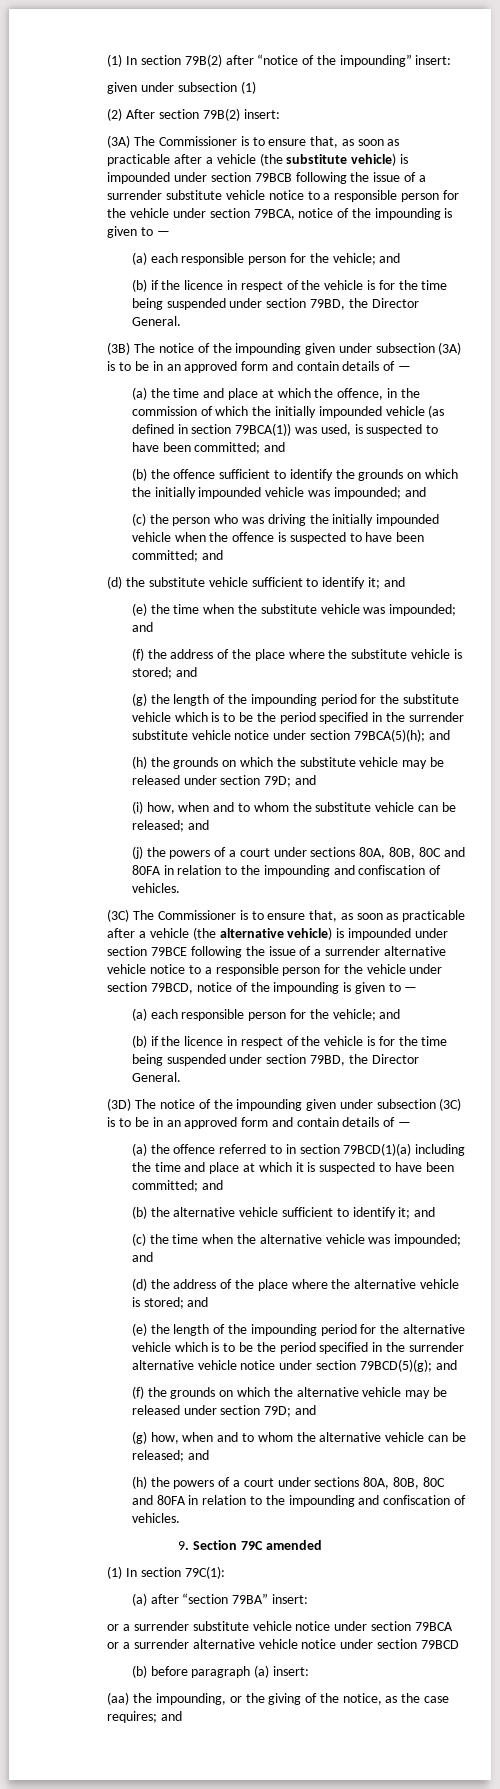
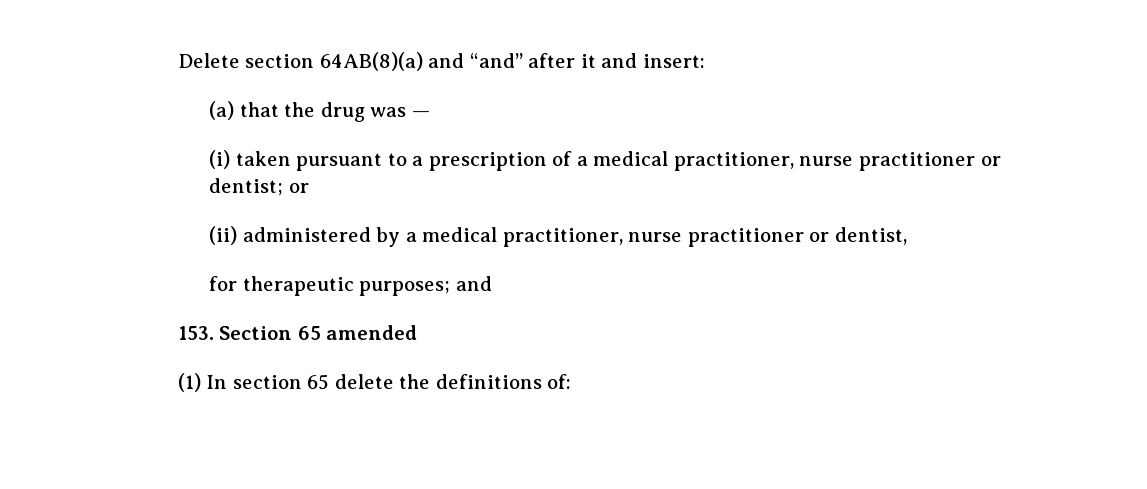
- (1) In section 79B(2) after “notice of the impounding” insert:
- given under subsection (1)
- (2) After section 79B(2) insert:
- (3A) The Commissioner is to ensure that, as soon as practicable after a vehicle (the substitute vehicle) is impounded under section 79BCB following the issue of a surrender substitute vehicle notice to a responsible person for the vehicle under section 79BCA, notice of the impounding is given to —
- (a) each responsible person for the vehicle; and
- (b) if the licence in respect of the vehicle is for the time being suspended under section 79BD, the Director General.
- (3B) The notice of the impounding given under subsection (3A) is to be in an approved form and contain details of —
- (a) the time and place at which the offence, in the commission of which the initially impounded vehicle (as defined in section 79BCA(1)) was used, is suspected to have been committed; and
- (b) the offence sufficient to identify the grounds on which the initially impounded vehicle was impounded; and
- (c) the person who was driving the initially impounded vehicle when the offence is suspected to have been committed; and
- (d) the substitute vehicle sufficient to identify it; and
- (e) the time when the substitute vehicle was impounded; and
- (f) the address of the place where the substitute vehicle is stored; and
- (g) the length of the impounding period for the substitute vehicle which is to be the period specified in the surrender substitute vehicle notice under section 79BCA(5)(h); and
- (h) the grounds on which the substitute vehicle may be released under section 79D; and
- (i) how, when and to whom the substitute vehicle can be released; and
- (j) the powers of a court under sections 80A, 80B, 80C and 80FA in relation to the impounding and confiscation of vehicles.
- (3C) The Commissioner is to ensure that, as soon as practicable after a vehicle (the alternative vehicle) is impounded under section 79BCE following the issue of a surrender alternative vehicle notice to a responsible person for the vehicle under section 79BCD, notice of the impounding is given to —
- (a) each responsible person for the vehicle; and
- (b) if the licence in respect of the vehicle is for the time being suspended under section 79BD, the Director General.
- (3D) The notice of the impounding given under subsection (3C) is to be in an approved form and contain details of —
- (a) the offence referred to in section 79BCD(1)(a) including the time and place at which it is suspected to have been committed; and
- (b) the alternative vehicle sufficient to identify it; and
- (c) the time when the alternative vehicle was impounded; and
- (d) the address of the place where the alternative vehicle is stored; and
- (e) the length of the impounding period for the alternative vehicle which is to be the period specified in the surrender alternative vehicle notice under section 79BCD(5)(g); and
- (f) the grounds on which the alternative vehicle may be released under section 79D; and
- (g) how, when and to whom the alternative vehicle can be released; and
- (h) the powers of a court under sections 80A, 80B, 80C and 80FA in relation to the impounding and confiscation of vehicles.
- 9. Section 79C amended
- (1) In section 79C(1):
- (a) after “section 79BA” insert:
- or a surrender substitute vehicle notice under section 79BCA or a surrender alternative vehicle notice under section 79BCD
- (b) before paragraph (a) insert:
- (aa) the impounding, or the giving of the notice, as the case requires; and
+ Delete section 64AB(8)(a) and “and” after it and insert:
+ (a) that the drug was —
+ (i) taken pursuant to a prescription of a medical practitioner, nurse practitioner or dentist; or
+ (ii) administered by a medical practitioner, nurse practitioner or dentist,
+ for therapeutic purposes; and
+ 153. Section 65 amended
+ (1) In section 65 delete the definitions of:

